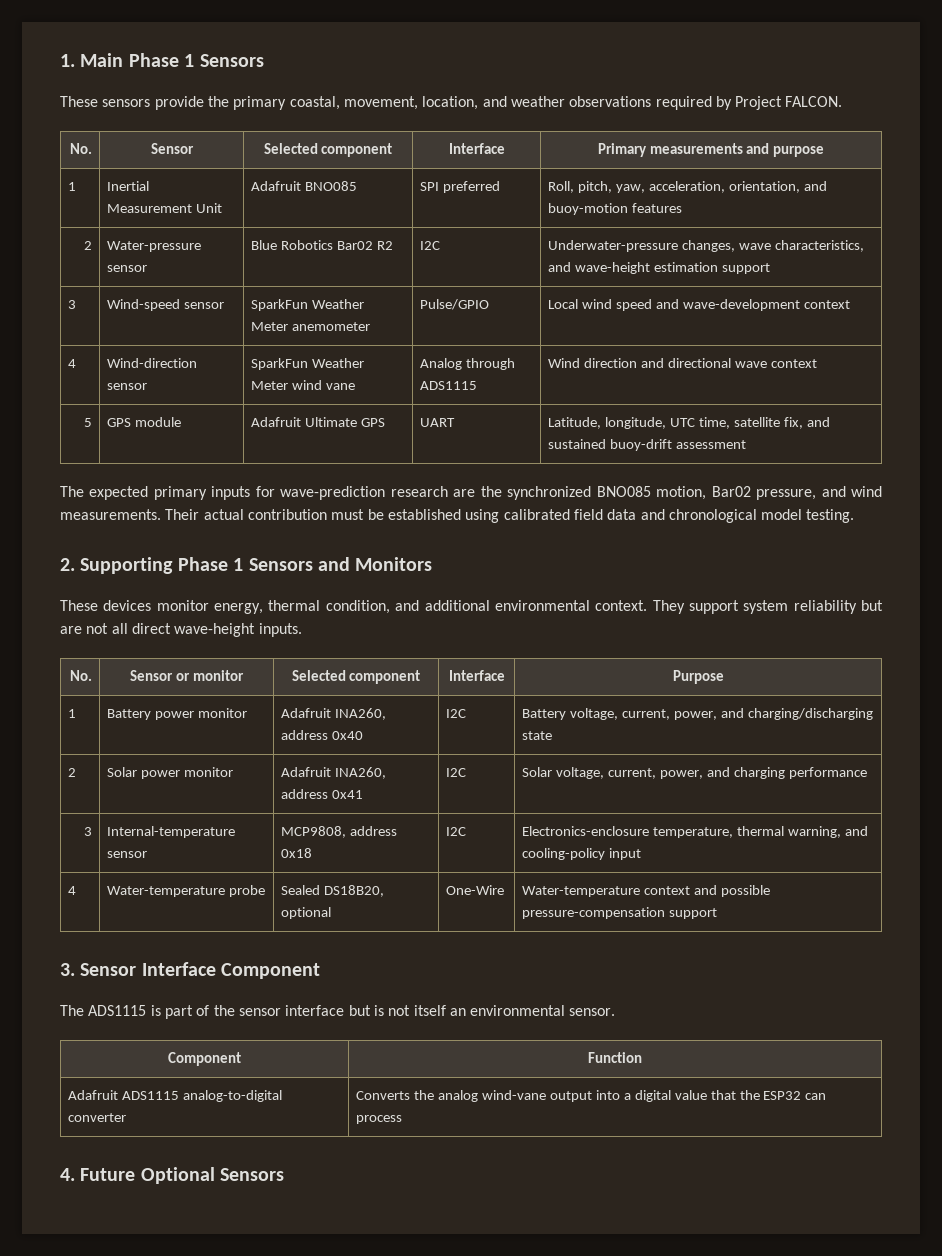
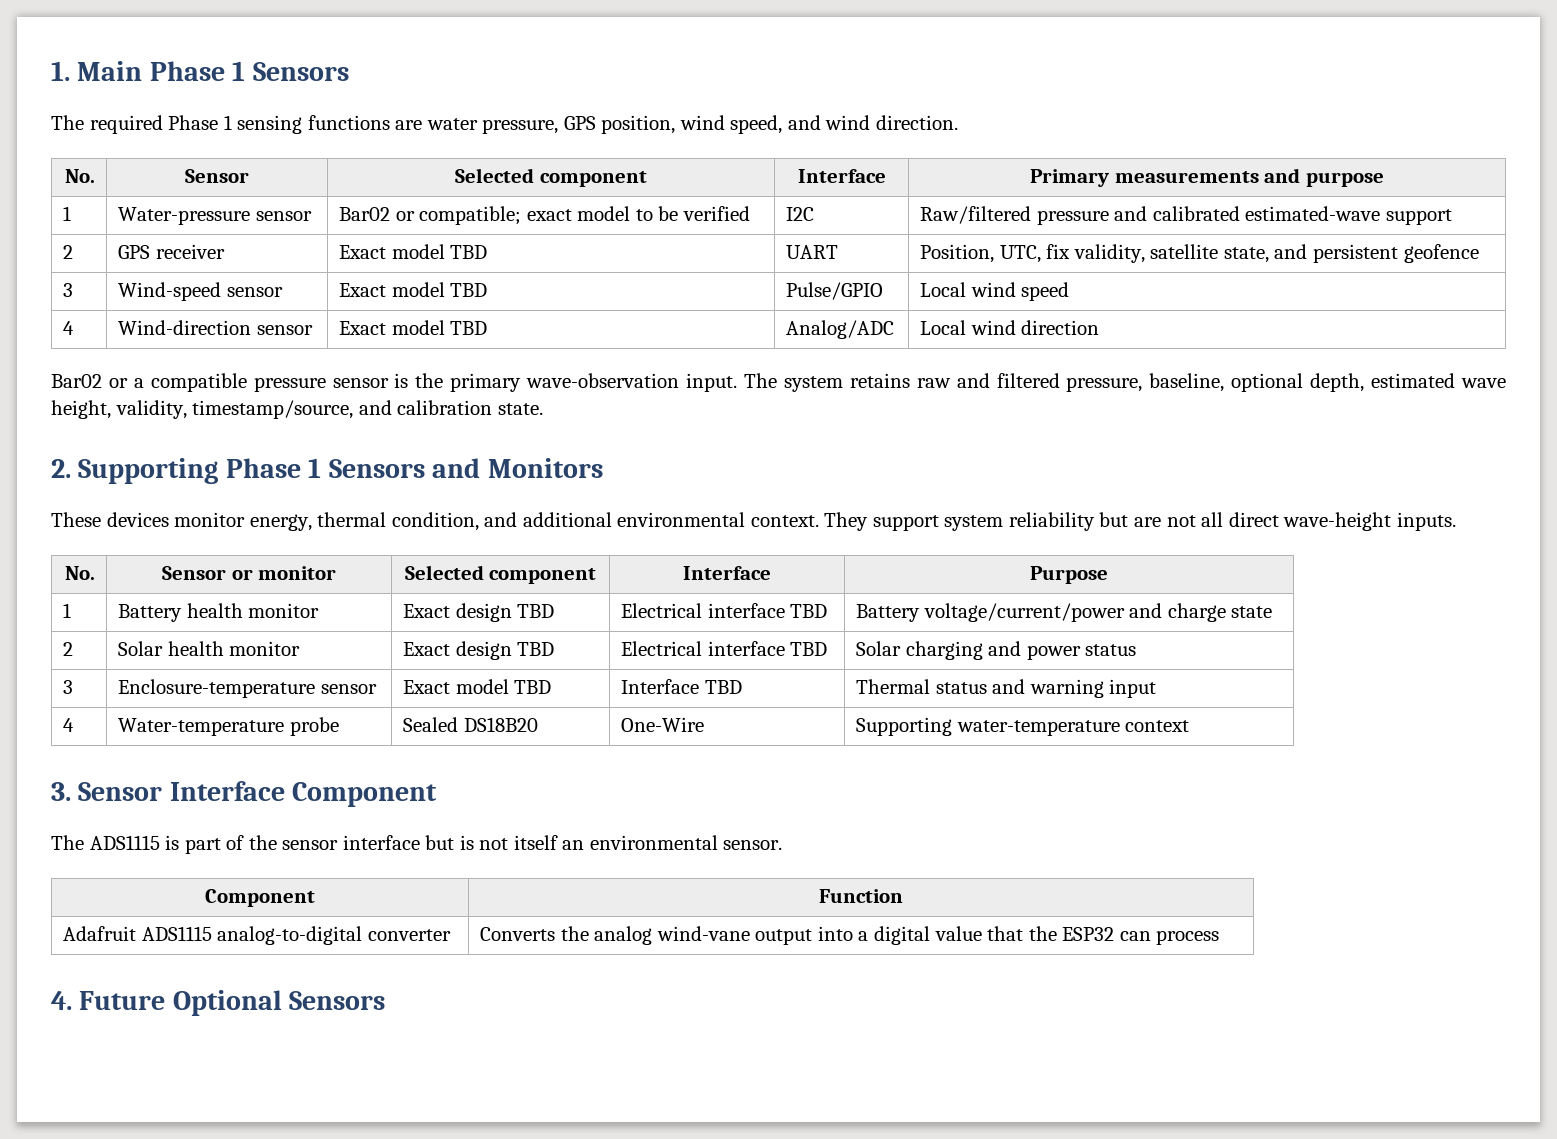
- These sensors provide the primary coastal, movement, location, and weather observations required by Project FALCON.
+ The required Phase 1 sensing functions are water pressure, GPS position, wind speed, and wind direction.
- 1 | Inertial Measurement Unit | Adafruit BNO085 | SPI preferred | Roll, pitch, yaw, acceleration, orientation, and buoy-motion features
- 2 | Water-pressure sensor | Blue Robotics Bar02 R2 | I2C | Underwater-pressure changes, wave characteristics, and wave-height estimation support
+ 1 | Water-pressure sensor | Bar02 or compatible; exact model to be verified | I2C | Raw/filtered pressure and calibrated estimated-wave support
+ 2 | GPS receiver | Exact model TBD | UART | Position, UTC, fix validity, satellite state, and persistent geofence
- 3 | Wind-speed sensor | SparkFun Weather Meter anemometer | Pulse/GPIO | Local wind speed and wave-development context
+ 3 | Wind-speed sensor | Exact model TBD | Pulse/GPIO | Local wind speed
- 4 | Wind-direction sensor | SparkFun Weather Meter wind vane | Analog through ADS1115 | Wind direction and directional wave context
- 5 | GPS module | Adafruit Ultimate GPS | UART | Latitude, longitude, UTC time, satellite fix, and sustained buoy-drift assessment
- The expected primary inputs for wave-prediction research are the synchronized BNO085 motion, Bar02 pressure, and wind measurements. Their actual contribution must be established using calibrated field data and chronological model testing.
+ 4 | Wind-direction sensor | Exact model TBD | Analog/ADC | Local wind direction
+ Bar02 or a compatible pressure sensor is the primary wave-observation input. The system retains raw and filtered pressure, baseline, optional depth, estimated wave height, validity, timestamp/source, and calibration state.
- 1 | Battery power monitor | Adafruit INA260, address 0x40 | I2C | Battery voltage, current, power, and charging/discharging state
+ 1 | Battery health monitor | Exact design TBD | Electrical interface TBD | Battery voltage/current/power and charge state
- 2 | Solar power monitor | Adafruit INA260, address 0x41 | I2C | Solar voltage, current, power, and charging performance
- 3 | Internal-temperature sensor | MCP9808, address 0x18 | I2C | Electronics-enclosure temperature, thermal warning, and cooling-policy input
+ 2 | Solar health monitor | Exact design TBD | Electrical interface TBD | Solar charging and power status
+ 3 | Enclosure-temperature sensor | Exact model TBD | Interface TBD | Thermal status and warning input
- 4 | Water-temperature probe | Sealed DS18B20, optional | One-Wire | Water-temperature context and possible pressure-compensation support
+ 4 | Water-temperature probe | Sealed DS18B20 | One-Wire | Supporting water-temperature context

